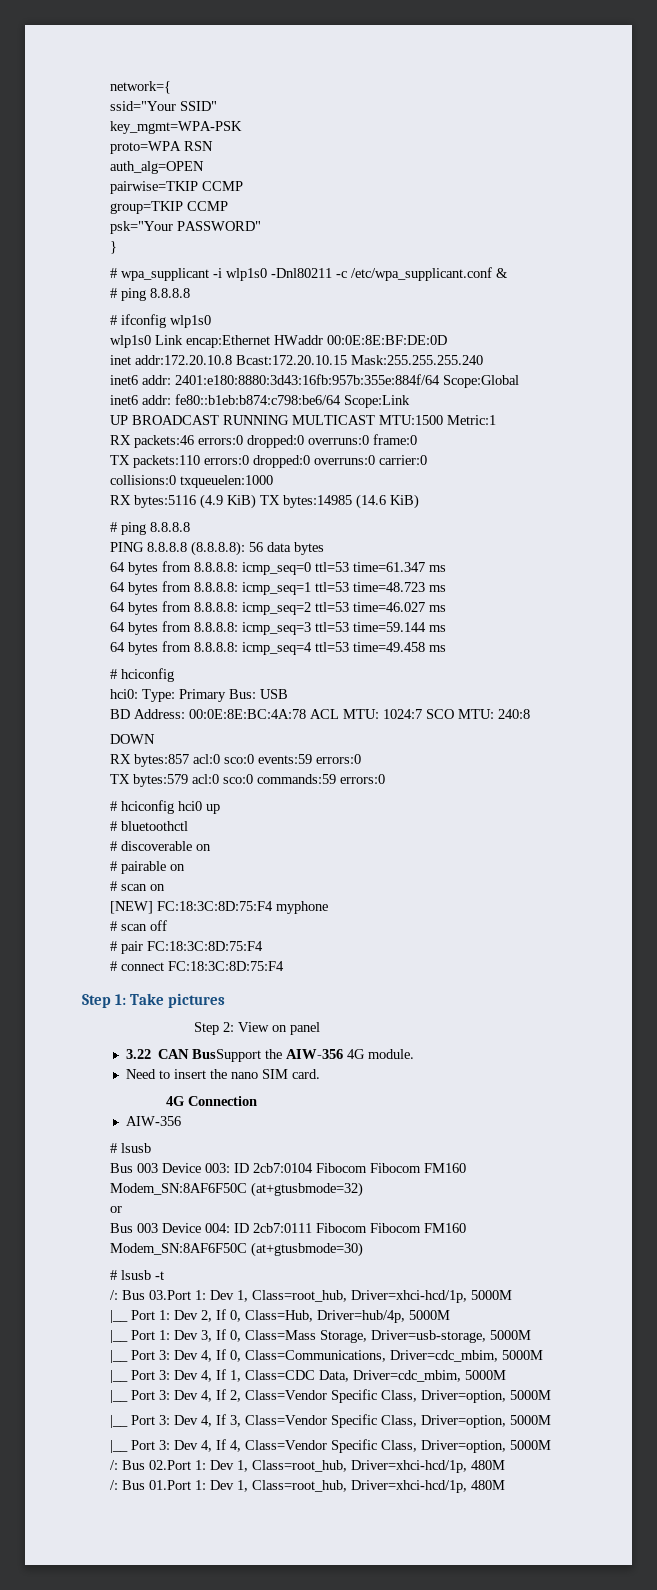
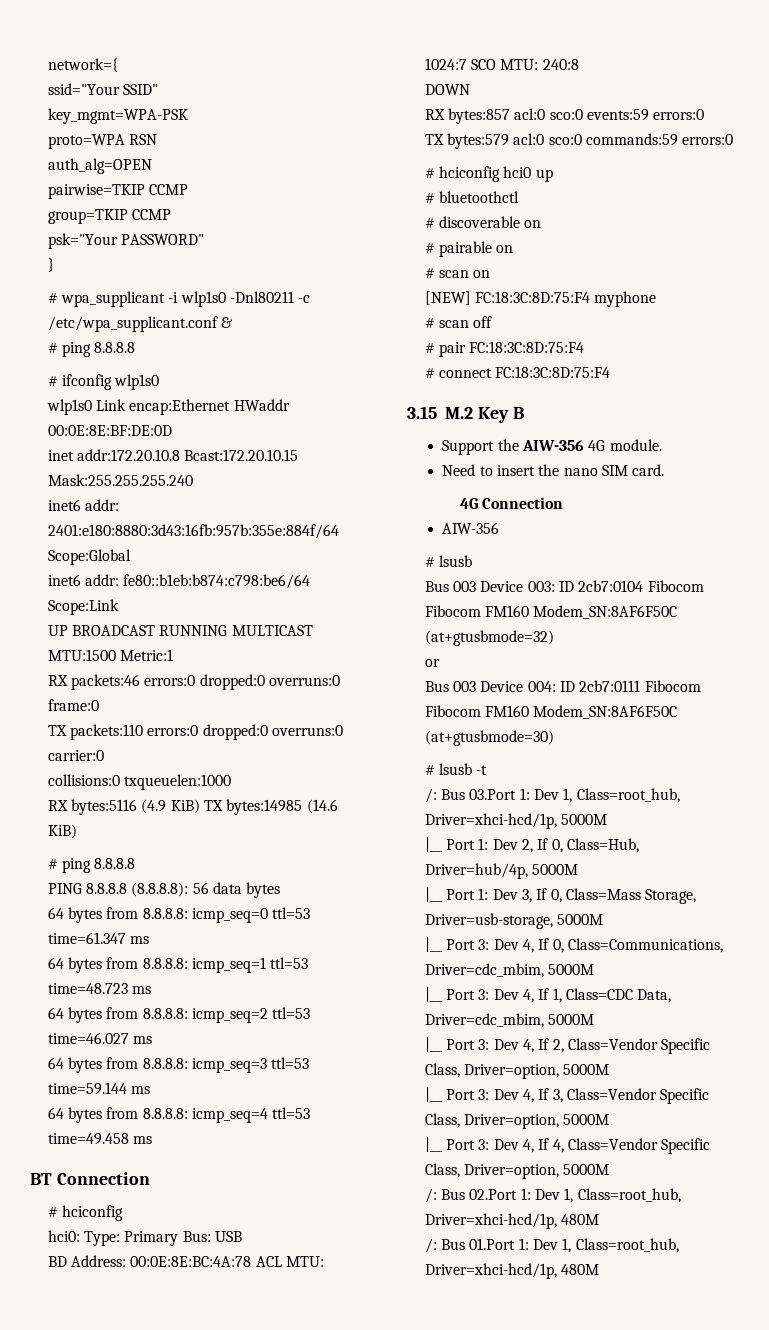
+ BT Connection
- Step 1: Take pictures
- Step 2: View on panel
- 3.22 CAN BusSupport the AIW-356 4G module.
+ 3.15 M.2 Key B
+ Support the AIW-356 4G module.

